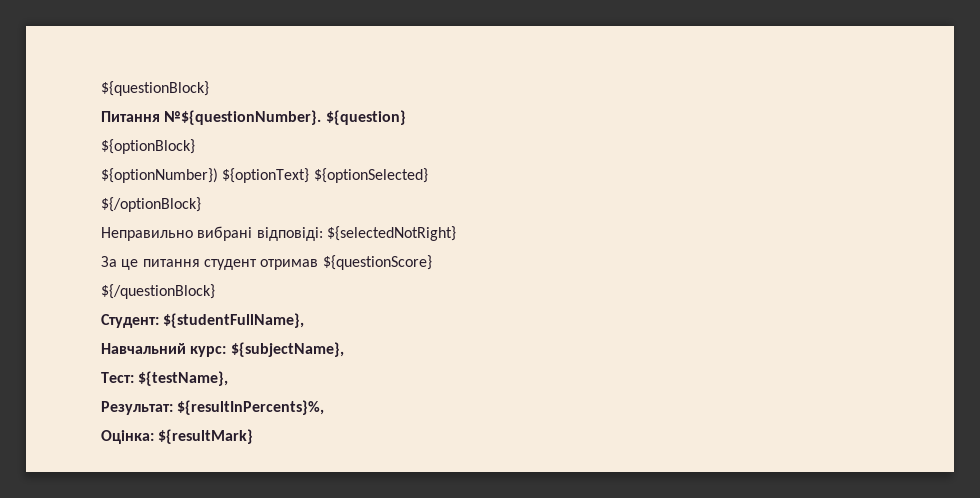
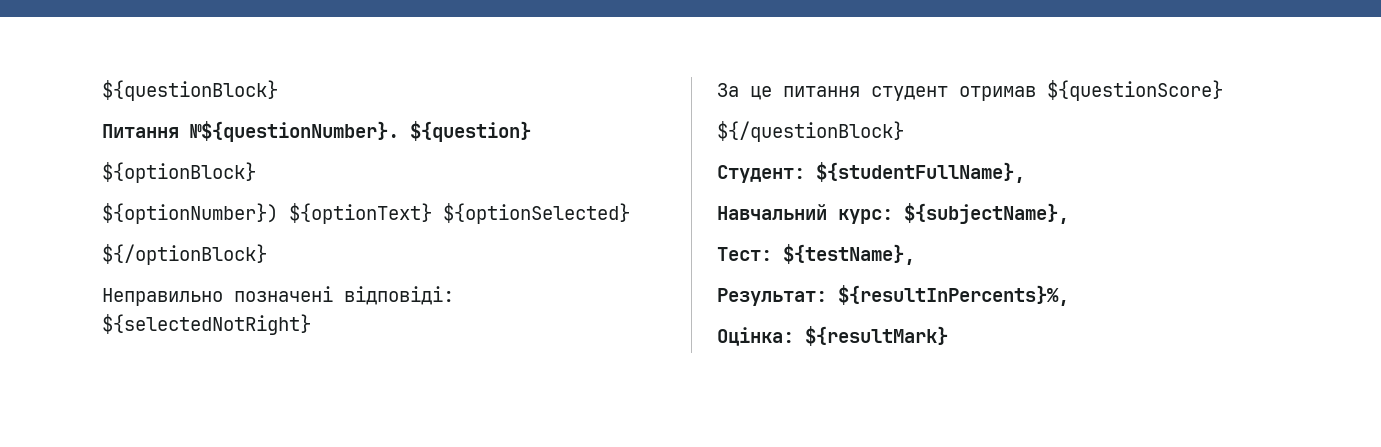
- Неправильно вибрані відповіді: ${selectedNotRight}
+ Неправильно позначені відповіді: ${selectedNotRight}

